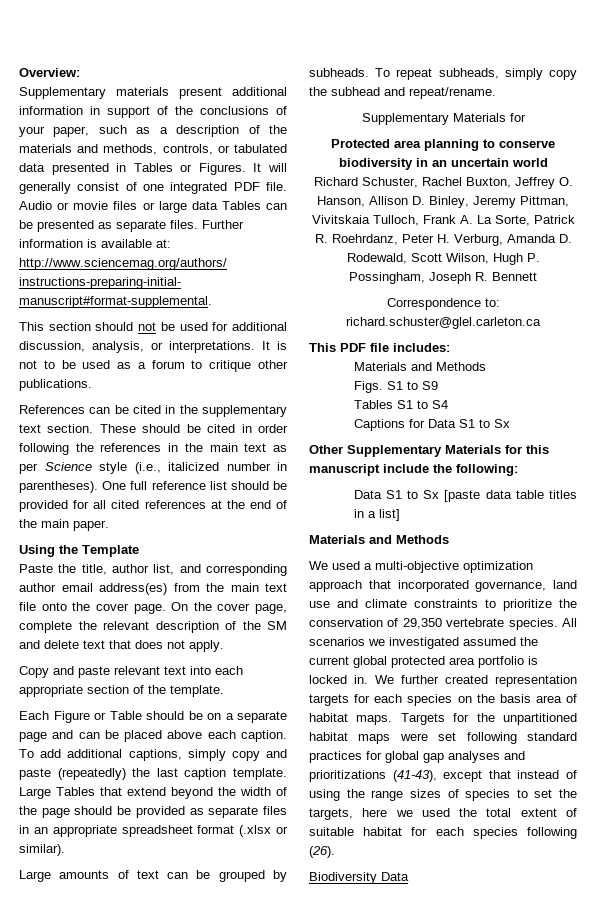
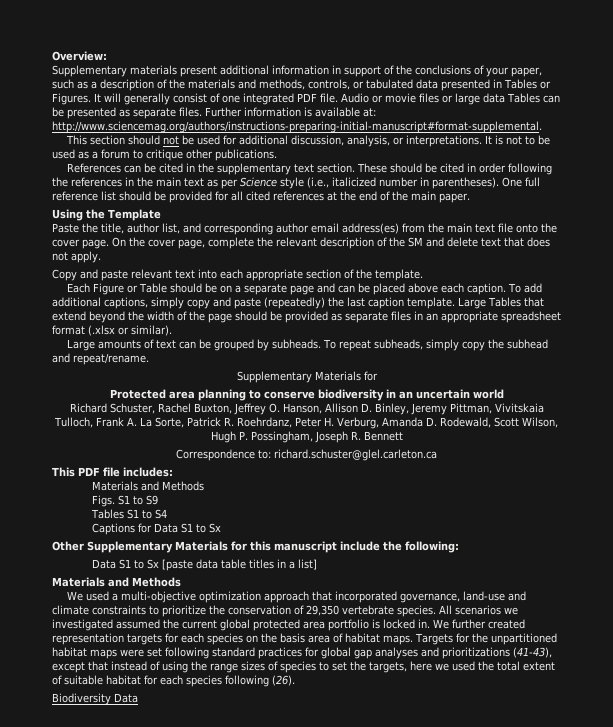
- We used a multi-objective optimization approach that incorporated governance, land use and climate constraints to prioritize the conservation of 29,350 vertebrate species.
+ We used a multi-objective optimization approach that incorporated governance, land-use and climate constraints to prioritize the conservation of 29,350 vertebrate species.

